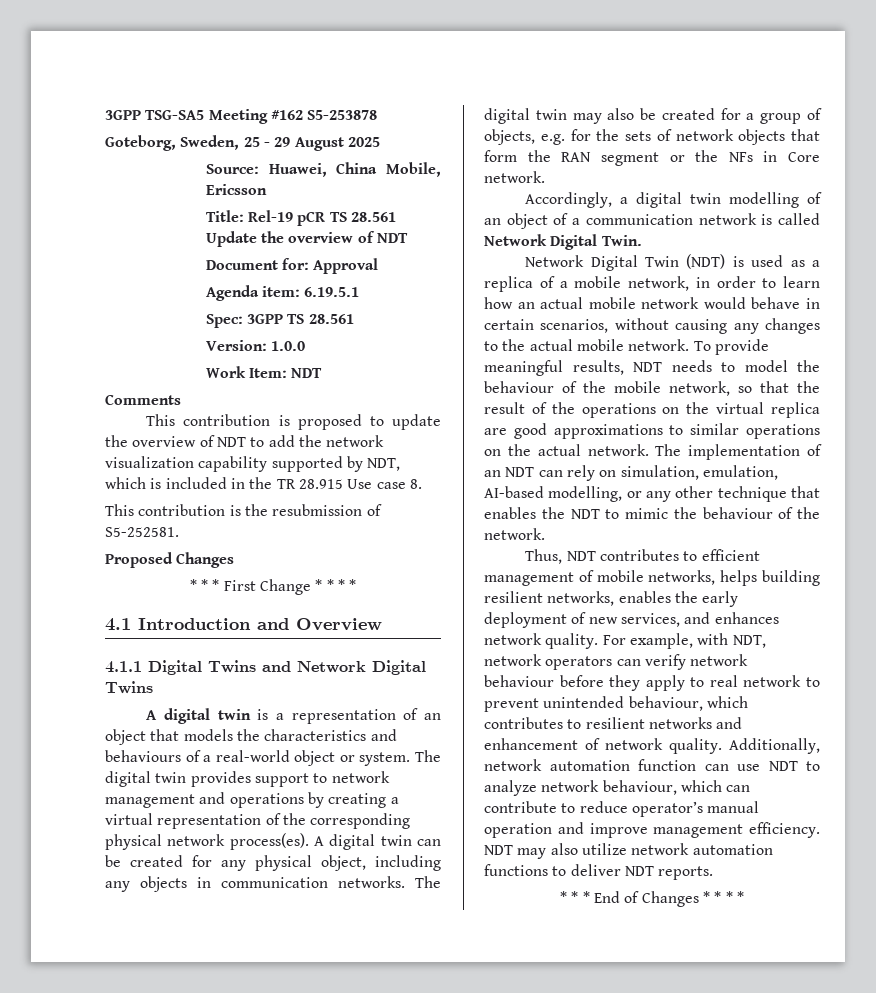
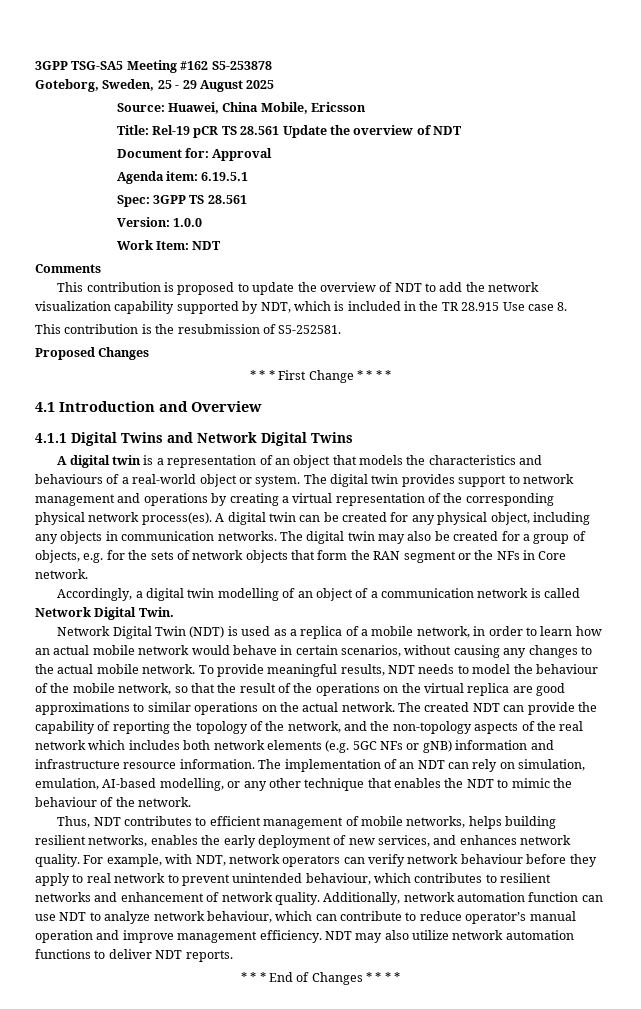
- The implementation of an NDT can rely on simulation, emulation, AI-based modelling, or any other technique that enables the NDT to mimic the behaviour of the network.
+ The created NDT can provide the capability of reporting the topology of the network, and the non-topology aspects of the real network which includes both network elements (e.g. 5GC NFs or gNB) information and infrastructure resource information. The implementation of an NDT can rely on simulation, emulation, AI-based modelling, or any other technique that enables the NDT to mimic the behaviour of the network.

